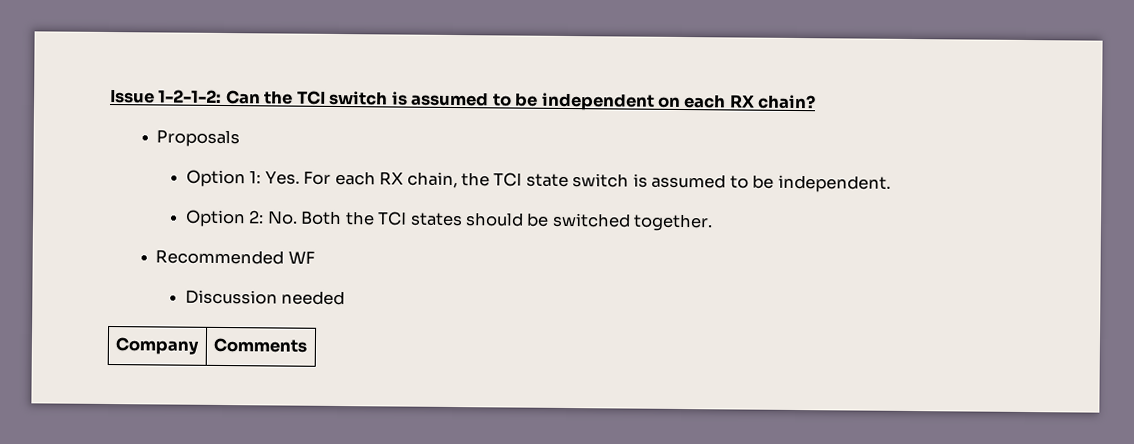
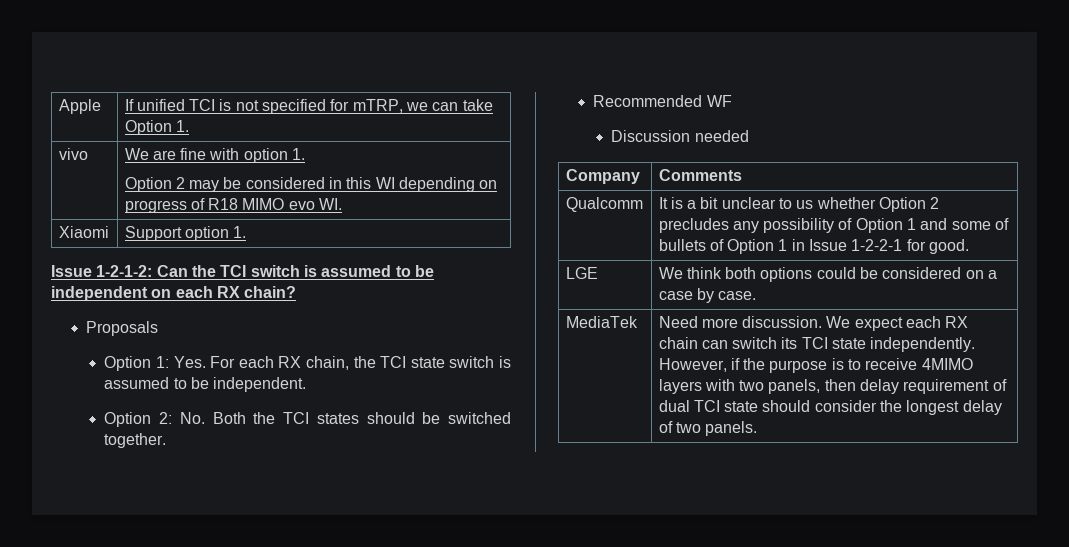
+ Apple | If unified TCI is not specified for mTRP, we can take Option 1.
+ vivo | We are fine with option 1.
+ Option 2 may be considered in this WI depending on progress of R18 MIMO evo WI.
+ Xiaomi | Support option 1.
+ Qualcomm | It is a bit unclear to us whether Option 2 precludes any possibility of Option 1 and some of bullets of Option 1 in Issue 1-2-2-1 for good.
+ LGE | We think both options could be considered on a case by case.
+ MediaTek | Need more discussion. We expect each RX chain can switch its TCI state independently. However, if the purpose is to receive 4MIMO layers with two panels, then delay requirement of dual TCI state should consider the longest delay of two panels.

